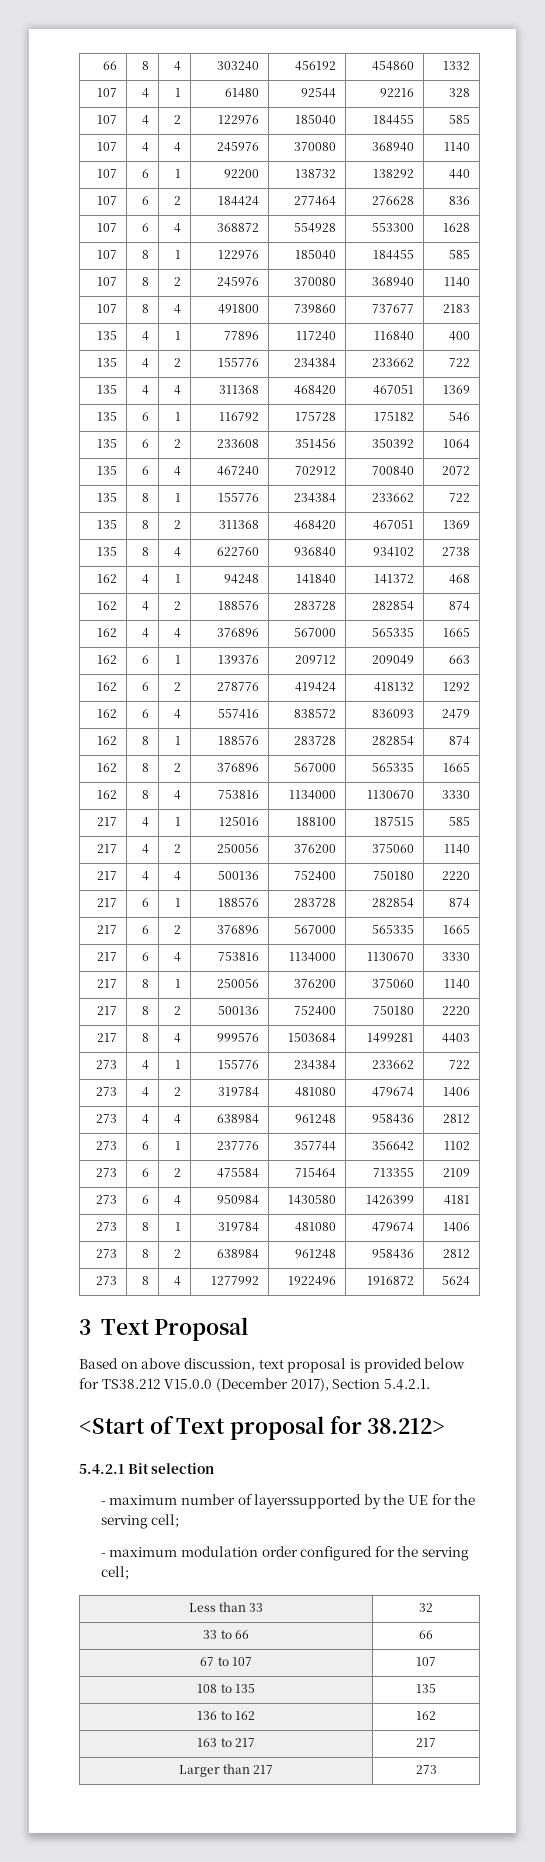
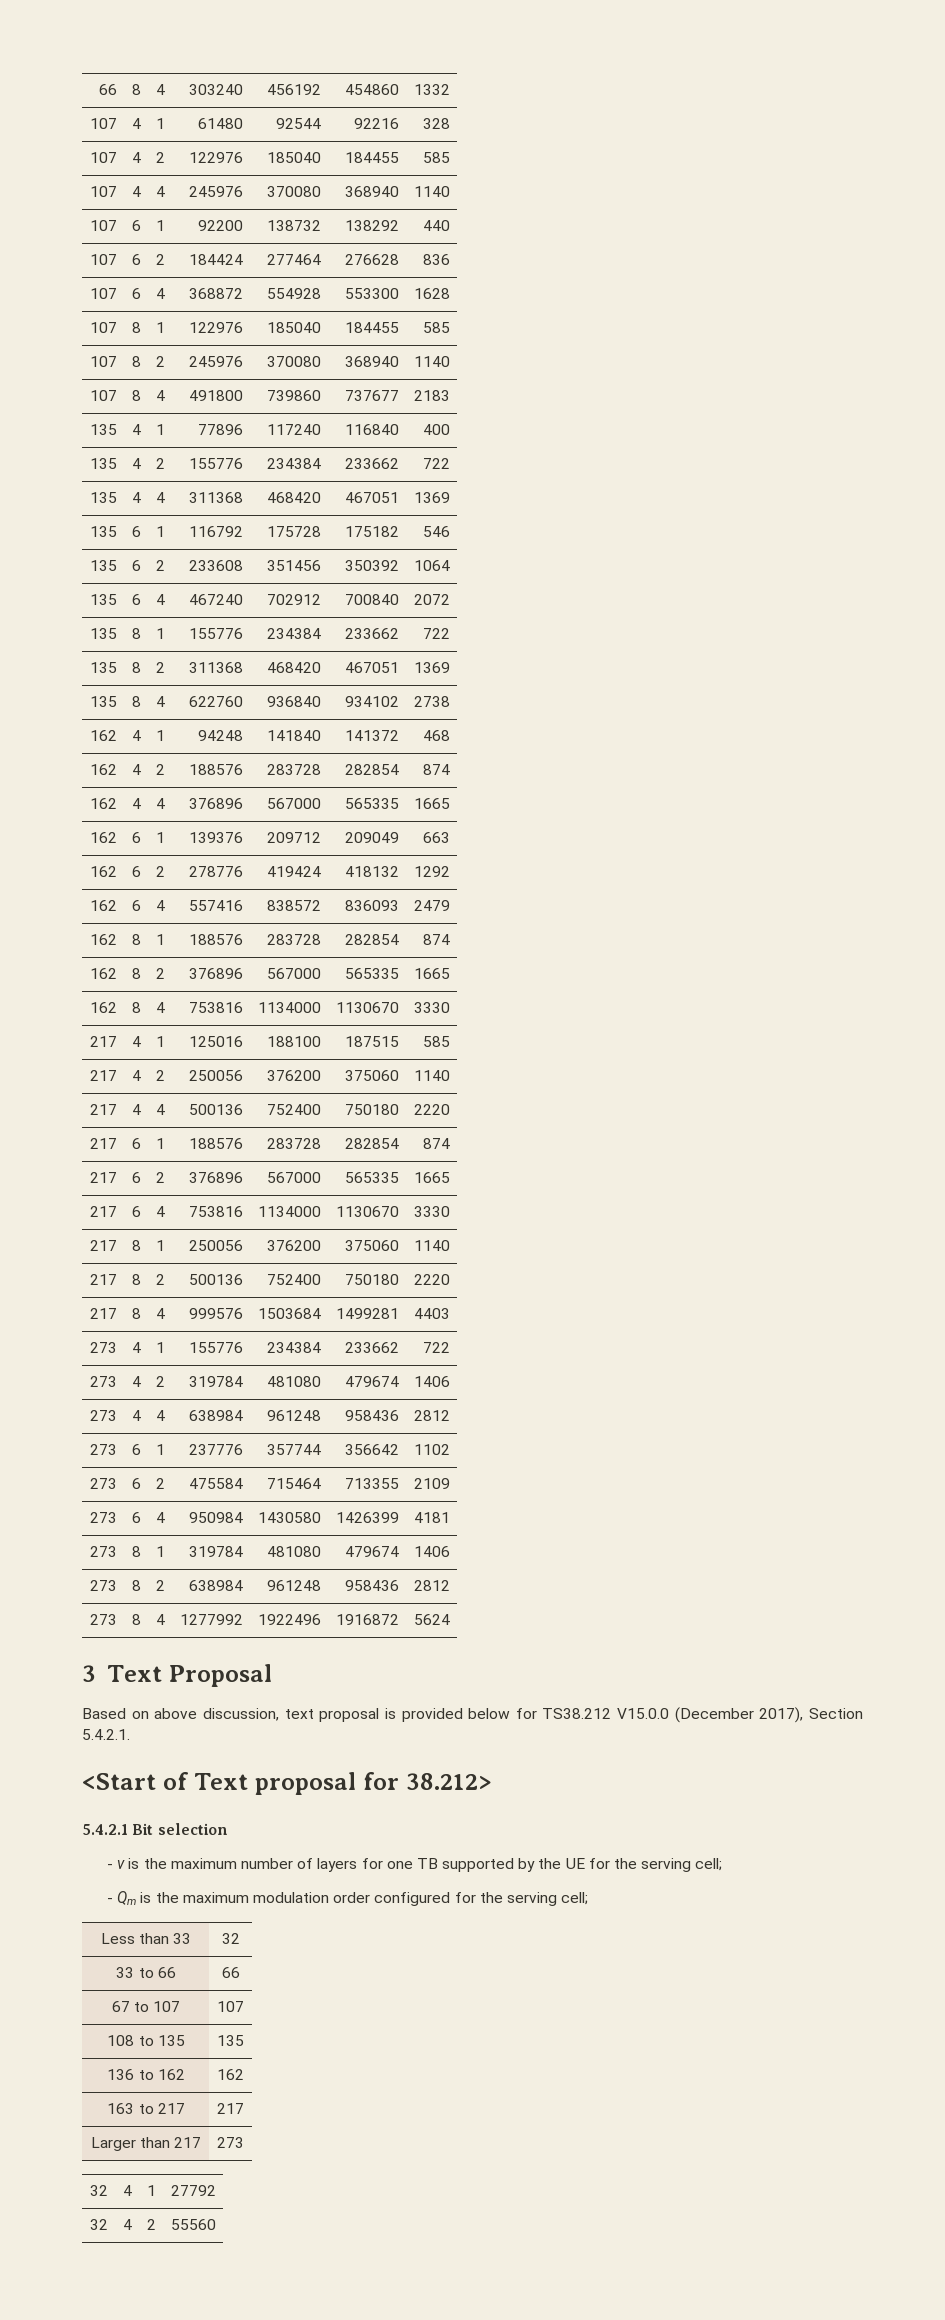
- - maximum number of layerssupported by the UE for the serving cell;
+ - v is the maximum number of layers for one TB supported by the UE for the serving cell;
- - maximum modulation order configured for the serving cell;
+ - Qm is the maximum modulation order configured for the serving cell;
+ 32 | 4 | 1 | 27792
+ 32 | 4 | 2 | 55560

